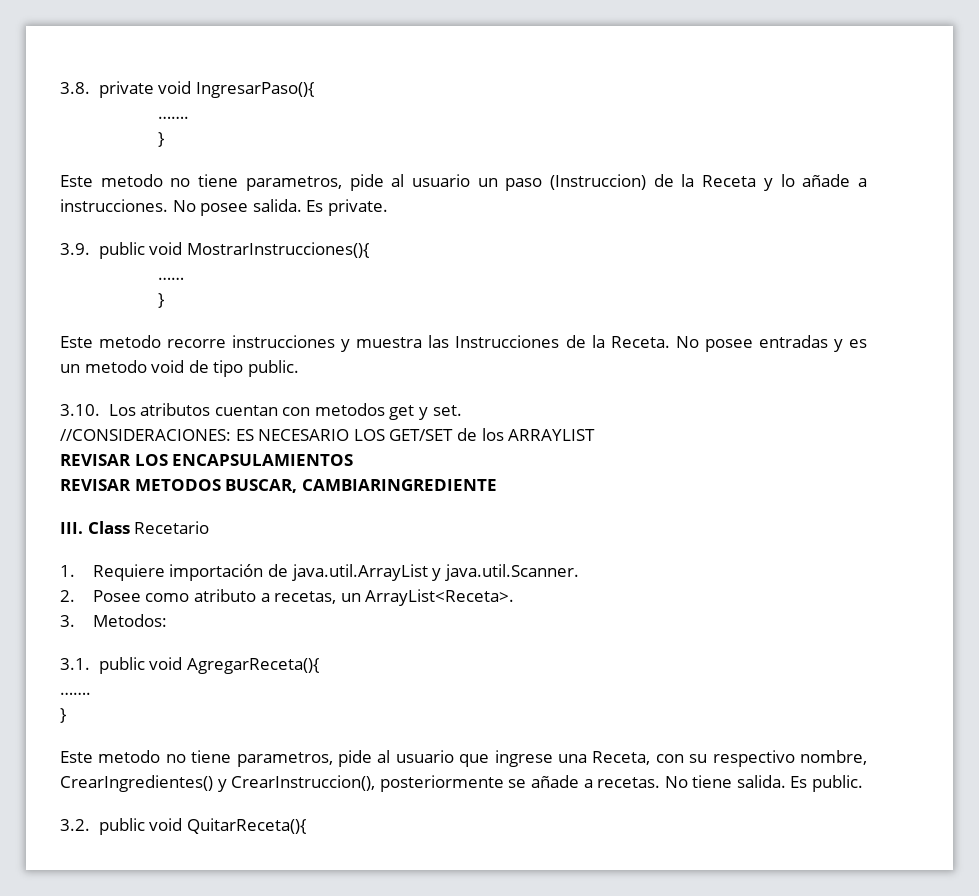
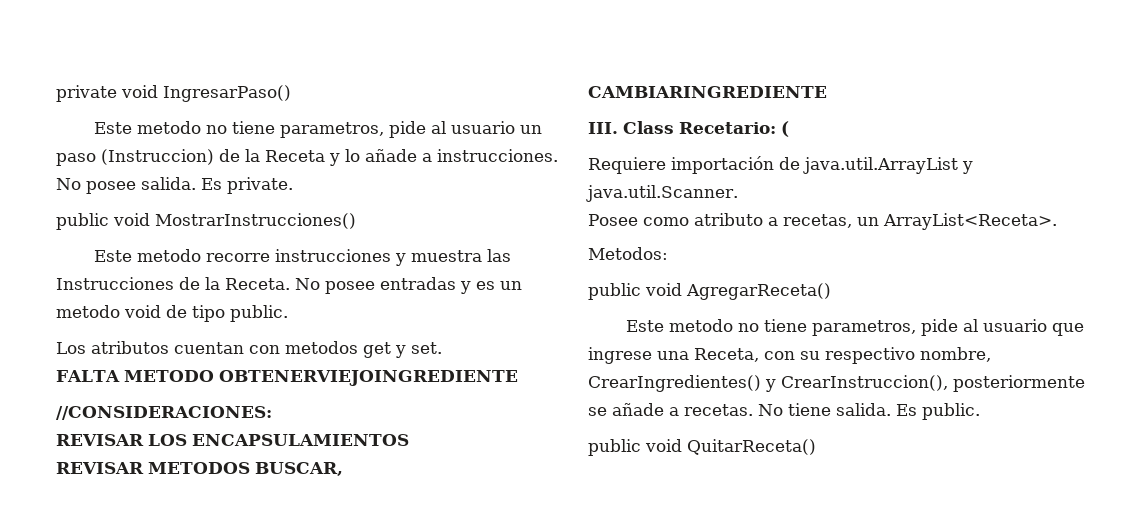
- 3.8. private void IngresarPaso(){
- …….
- }
+ private void IngresarPaso()
- 3.9. public void MostrarInstrucciones(){
- ……
- }
+ public void MostrarInstrucciones()
- 3.10. Los atributos cuentan con metodos get y set.
+ Los atributos cuentan con metodos get y set.
- //CONSIDERACIONES: ES NECESARIO LOS GET/SET de los ARRAYLIST
+ FALTA METODO OBTENERVIEJOINGREDIENTE
+ //CONSIDERACIONES:
- III. Class Recetario
- 1. Requiere importación de java.util.ArrayList y java.util.Scanner.
+ III. Class Recetario: (
+ Requiere importación de java.util.ArrayList y java.util.Scanner.
- 2. Posee como atributo a recetas, un ArrayList<Receta>.
+ Posee como atributo a recetas, un ArrayList<Receta>.
- 3. Metodos:
+ Metodos:
- 3.1. public void AgregarReceta(){
- …….
- }
+ public void AgregarReceta()
- 3.2. public void QuitarReceta(){
+ public void QuitarReceta()

